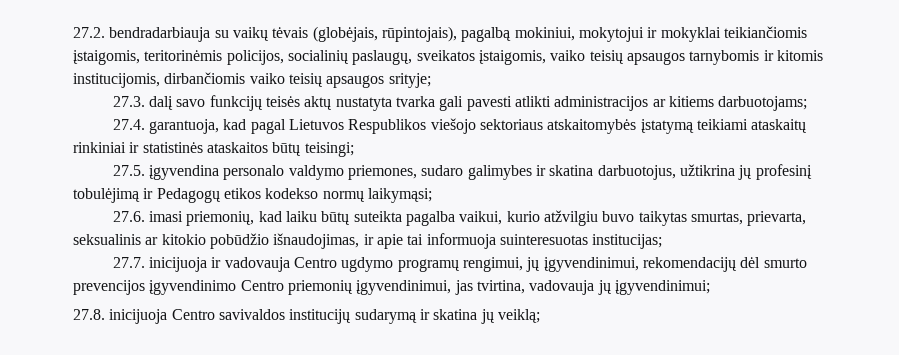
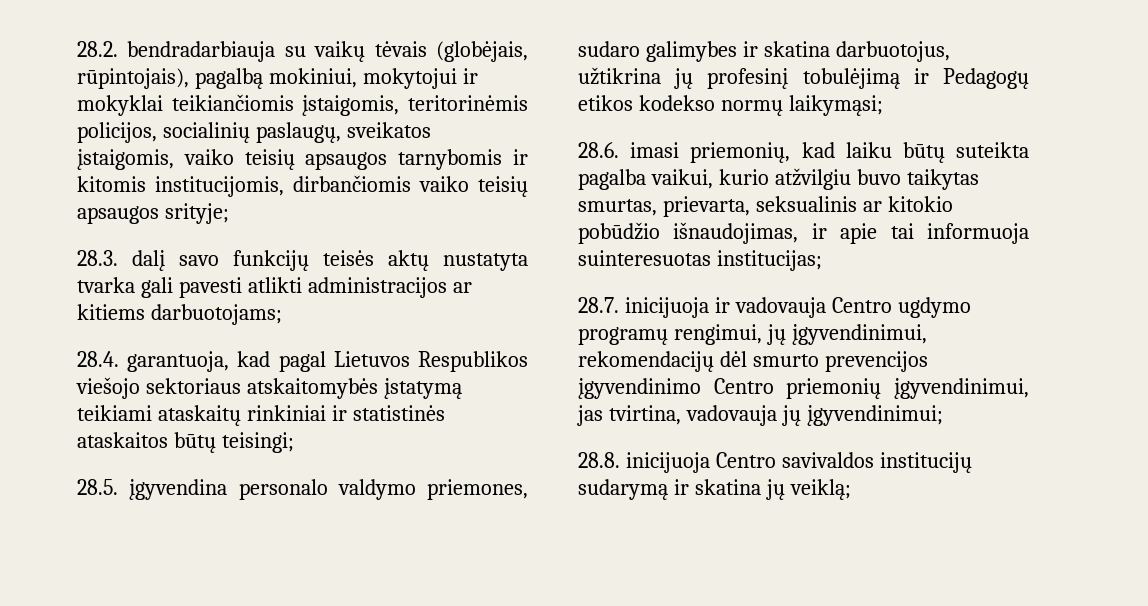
- 27.2. bendradarbiauja su vaikų tėvais (globėjais, rūpintojais), pagalbą mokiniui, mokytojui ir mokyklai teikiančiomis įstaigomis, teritorinėmis policijos, socialinių paslaugų, sveikatos įstaigomis, vaiko teisių apsaugos tarnybomis ir kitomis institucijomis, dirbančiomis vaiko teisių apsaugos srityje;
+ 28.2. bendradarbiauja su vaikų tėvais (globėjais, rūpintojais), pagalbą mokiniui, mokytojui ir mokyklai teikiančiomis įstaigomis, teritorinėmis policijos, socialinių paslaugų, sveikatos įstaigomis, vaiko teisių apsaugos tarnybomis ir kitomis institucijomis, dirbančiomis vaiko teisių apsaugos srityje;
- 27.3. dalį savo funkcijų teisės aktų nustatyta tvarka gali pavesti atlikti administracijos ar kitiems darbuotojams;
+ 28.3. dalį savo funkcijų teisės aktų nustatyta tvarka gali pavesti atlikti administracijos ar kitiems darbuotojams;
- 27.4. garantuoja, kad pagal Lietuvos Respublikos viešojo sektoriaus atskaitomybės įstatymą teikiami ataskaitų rinkiniai ir statistinės ataskaitos būtų teisingi;
+ 28.4. garantuoja, kad pagal Lietuvos Respublikos viešojo sektoriaus atskaitomybės įstatymą teikiami ataskaitų rinkiniai ir statistinės ataskaitos būtų teisingi;
- 27.5. įgyvendina personalo valdymo priemones, sudaro galimybes ir skatina darbuotojus, užtikrina jų profesinį tobulėjimą ir Pedagogų etikos kodekso normų laikymąsi;
+ 28.5. įgyvendina personalo valdymo priemones, sudaro galimybes ir skatina darbuotojus, užtikrina jų profesinį tobulėjimą ir Pedagogų etikos kodekso normų laikymąsi;
- 27.6. imasi priemonių, kad laiku būtų suteikta pagalba vaikui, kurio atžvilgiu buvo taikytas smurtas, prievarta, seksualinis ar kitokio pobūdžio išnaudojimas, ir apie tai informuoja suinteresuotas institucijas;
+ 28.6. imasi priemonių, kad laiku būtų suteikta pagalba vaikui, kurio atžvilgiu buvo taikytas smurtas, prievarta, seksualinis ar kitokio pobūdžio išnaudojimas, ir apie tai informuoja suinteresuotas institucijas;
- 27.7. inicijuoja ir vadovauja Centro ugdymo programų rengimui, jų įgyvendinimui, rekomendacijų dėl smurto prevencijos įgyvendinimo Centro priemonių įgyvendinimui, jas tvirtina, vadovauja jų įgyvendinimui;
+ 28.7. inicijuoja ir vadovauja Centro ugdymo programų rengimui, jų įgyvendinimui, rekomendacijų dėl smurto prevencijos įgyvendinimo Centro priemonių įgyvendinimui, jas tvirtina, vadovauja jų įgyvendinimui;
- 27.8. inicijuoja Centro savivaldos institucijų sudarymą ir skatina jų veiklą;
+ 28.8. inicijuoja Centro savivaldos institucijų sudarymą ir skatina jų veiklą;

